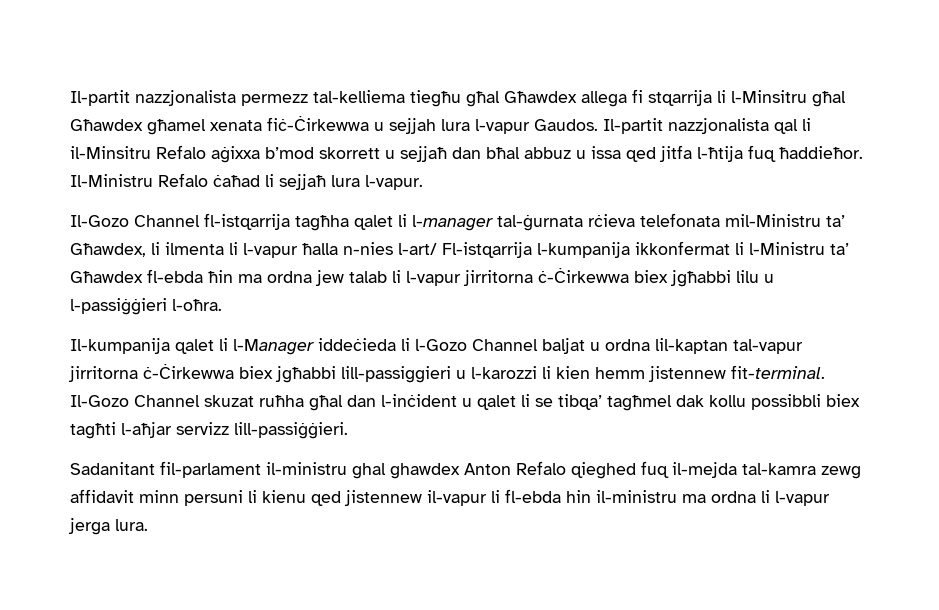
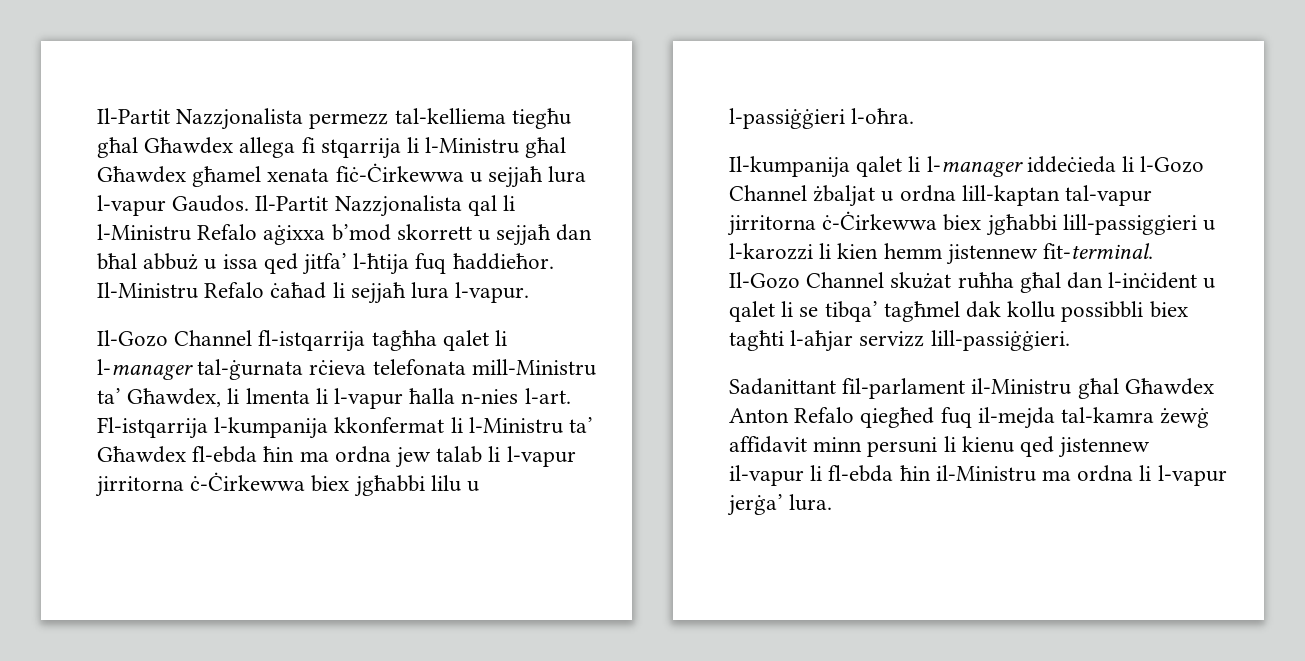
- Il-partit nazzjonalista permezz tal-kelliema tiegħu għal Għawdex allega fi stqarrija li l-Minsitru għal Għawdex għamel xenata fiċ-Ċirkewwa u sejjah lura l-vapur Gaudos.
+ Il-Partit Nazzjonalista permezz tal-kelliema tiegħu għal Għawdex allega fi stqarrija li l-Ministru għal Għawdex għamel xenata fiċ-Ċirkewwa u sejjaħ lura l-vapur Gaudos.
- Il-partit nazzjonalista qal li il-Minsitru Refalo aġixxa b’mod skorrett u sejjaħ dan bħal abbuz u issa qed jitfa l-ħtija fuq ħaddieħor.
+ Il-Partit Nazzjonalista qal li l-Ministru Refalo aġixxa b’mod skorrett u sejjaħ dan bħal abbuż u issa qed jitfa’ l-ħtija fuq ħaddieħor.
- Il-Gozo Channel fl-istqarrija tagħha qalet li l-manager tal-ġurnata rċieva telefonata mil-Ministru ta’ Għawdex, li ilmenta li l-vapur ħalla n-nies l-art/ Fl-istqarrija l-kumpanija ikkonfermat li l-Ministru ta’ Għawdex fl-ebda ħin ma ordna jew talab li l-vapur jirritorna ċ-Ċirkewwa biex jgħabbi lilu u l-passiġġieri l-oħra.
+ Il-Gozo Channel fl-istqarrija tagħha qalet li l-manager tal-ġurnata rċieva telefonata mill-Ministru ta’ Għawdex, li lmenta li l-vapur ħalla n-nies l-art. Fl-istqarrija l-kumpanija kkonfermat li l-Ministru ta’ Għawdex fl-ebda ħin ma ordna jew talab li l-vapur jirritorna ċ-Ċirkewwa biex jgħabbi lilu u l-passiġġieri l-oħra.
- Il-kumpanija qalet li l-Manager iddeċieda li l-Gozo Channel baljat u ordna lil-kaptan tal-vapur jirritorna ċ-Ċirkewwa biex jgħabbi lill-passiggieri u l-karozzi li kien hemm jistennew fit-terminal.
+ Il-kumpanija qalet li l-manager iddeċieda li l-Gozo Channel żbaljat u ordna lill-kaptan tal-vapur jirritorna ċ-Ċirkewwa biex jgħabbi lill-passiggieri u l-karozzi li kien hemm jistennew fit-terminal.
- Il-Gozo Channel skuzat ruħha għal dan l-inċident u qalet li se tibqa’ tagħmel dak kollu possibbli biex tagħti l-aħjar servizz lill-passiġġieri.
+ Il-Gozo Channel skużat ruħha għal dan l-inċident u qalet li se tibqa’ tagħmel dak kollu possibbli biex tagħti l-aħjar servizz lill-passiġġieri.
- Sadanitant fil-parlament il-ministru ghal ghawdex Anton Refalo qieghed fuq il-mejda tal-kamra zewg affidavit minn persuni li kienu qed jistennew il-vapur li fl-ebda hin il-ministru ma ordna li l-vapur jerga lura.
+ Sadanittant fil-parlament il-Ministru għal Għawdex Anton Refalo qiegħed fuq il-mejda tal-kamra żewġ affidavit minn persuni li kienu qed jistennew il-vapur li fl-ebda ħin il-Ministru ma ordna li l-vapur jerġa’ lura.

